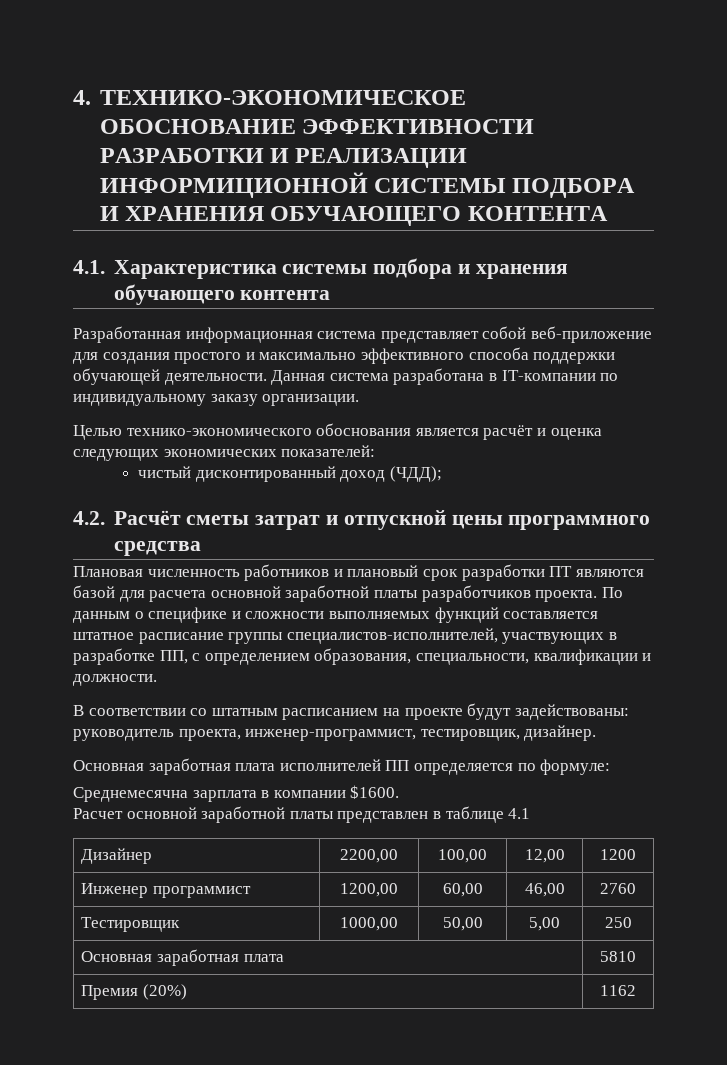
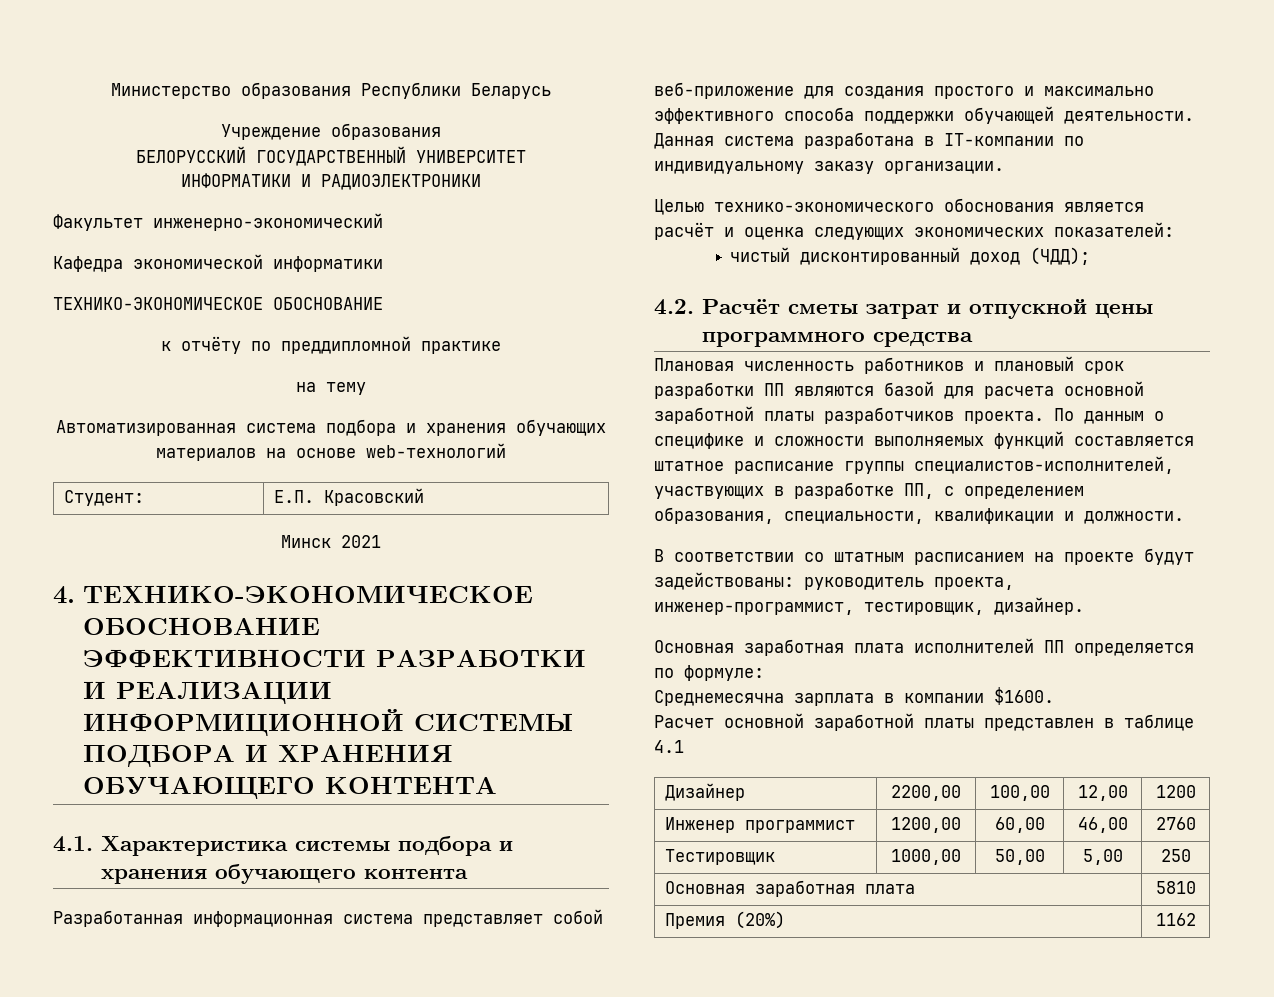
+ Министерство образования Республики Беларусь
+ Учреждение образования
+ БЕЛОРУССКИЙ ГОСУДАРСТВЕННЫЙ УНИВЕРСИТЕТ
+ ИНФОРМАТИКИ И РАДИОЭЛЕКТРОНИКИ
+ Факультет инженерно-экономический
+ Кафедра экономической информатики
+ ТЕХНИКО-ЭКОНОМИЧЕСКОЕ ОБОСНОВАНИЕ
+ к отчёту по преддипломной практике
+ на тему
+ Автоматизированная система подбора и хранения обучающих материалов на основе web-технологий
+ Студент: | Е.П. Красовский
+ Минск 2021
- Плановая численность работников и плановый срок разработки ПТ являются базой для расчета основной заработной платы разработчиков проекта.
+ Плановая численность работников и плановый срок разработки ПП являются базой для расчета основной заработной платы разработчиков проекта.

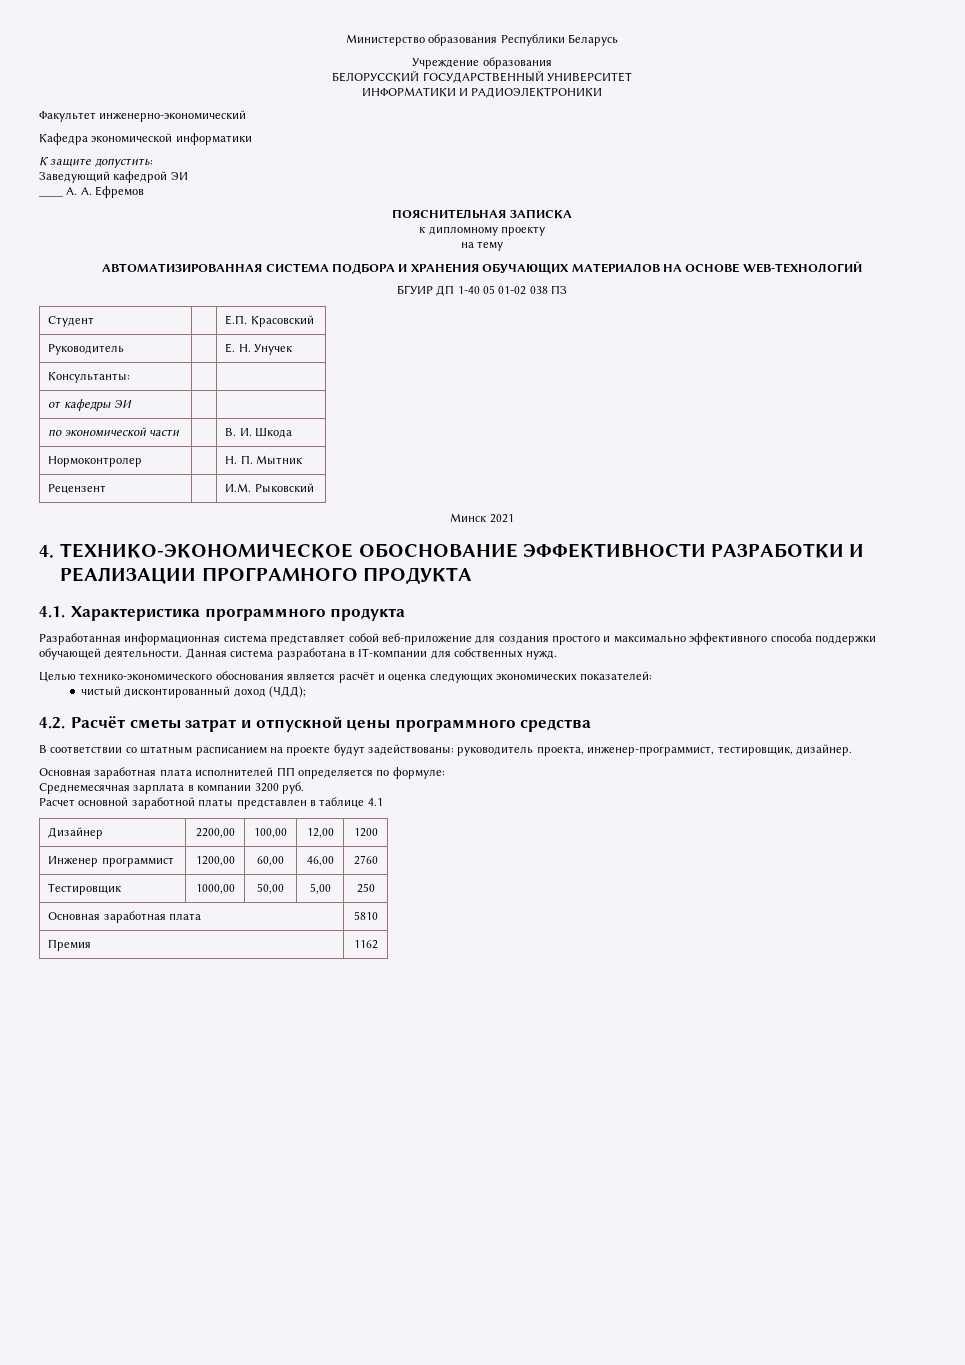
  Кафедра экономической информатики
- ТЕХНИКО-ЭКОНОМИЧЕСКОЕ ОБОСНОВАНИЕ
- к отчёту по преддипломной практике
+ К защите допустить:
+ Заведующий кафедрой ЭИ
+ ____ А. А. Ефремов
+ ПОЯСНИТЕЛЬНАЯ ЗАПИСКА
+ к дипломному проекту
  на тему
- Автоматизированная система подбора и хранения обучающих материалов на основе web-технологий
- Студент: | Е.П. Красовский
+ АВТОМАТИЗИРОВАННАЯ СИСТЕМА ПОДБОРА И ХРАНЕНИЯ ОБУЧАЮЩИХ МАТЕРИАЛОВ НА ОСНОВЕ WEB-ТЕХНОЛОГИЙ
+ БГУИР ДП 1-40 05 01-02 038 ПЗ
+ Студент | | Е.П. Красовский
+ Руководитель | | Е. Н. Унучек
+ Консультанты: | |
+ от кафедры ЭИ | |
+ по экономической части | | В. И. Шкода
+ Нормоконтролер | | Н. П. Мытник
+ Рецензент | | И.М. Рыковский
- 4. ТЕХНИКО-ЭКОНОМИЧЕСКОЕ ОБОСНОВАНИЕ ЭФФЕКТИВНОСТИ РАЗРАБОТКИ И РЕАЛИЗАЦИИ ИНФОРМИЦИОННОЙ СИСТЕМЫ ПОДБОРА И ХРАНЕНИЯ ОБУЧАЮЩЕГО КОНТЕНТА
- 4.1. Характеристика системы подбора и хранения обучающего контента
+ 4. ТЕХНИКО-ЭКОНОМИЧЕСКОЕ ОБОСНОВАНИЕ ЭФФЕКТИВНОСТИ РАЗРАБОТКИ И РЕАЛИЗАЦИИ ПРОГРАМНОГО ПРОДУКТА
+ 4.1. Характеристика программного продукта
- Данная система разработана в IT-компании по индивидуальному заказу организации.
+ Данная система разработана в IT-компании для собственных нужд.
- Плановая численность работников и плановый срок разработки ПП являются базой для расчета основной заработной платы разработчиков проекта. По данным о специфике и сложности выполняемых функций составляется штатное расписание группы специалистов-исполнителей, участвующих в разработке ПП, с определением образования, специальности, квалификации и должности.
- Среднемесячна зарплата в компании $1600.
+ Среднемесячная зарплата в компании 3200 руб.
- Премия (20%) | 1162
+ Премия | 1162

